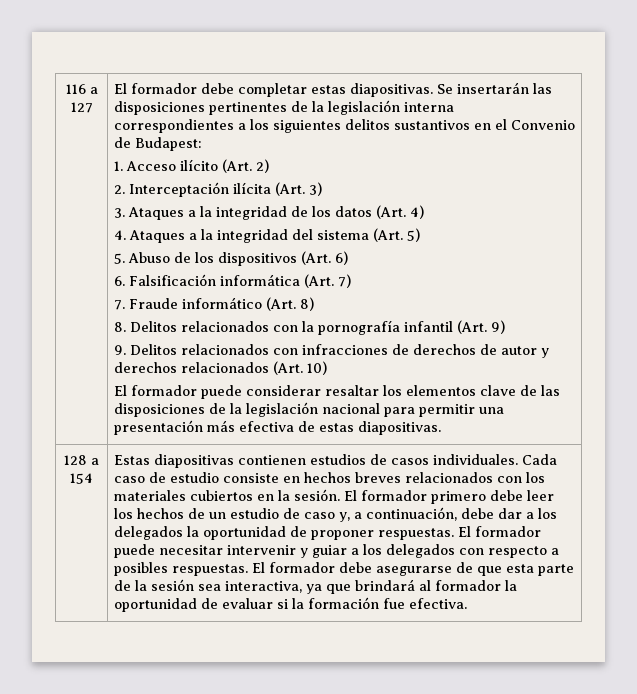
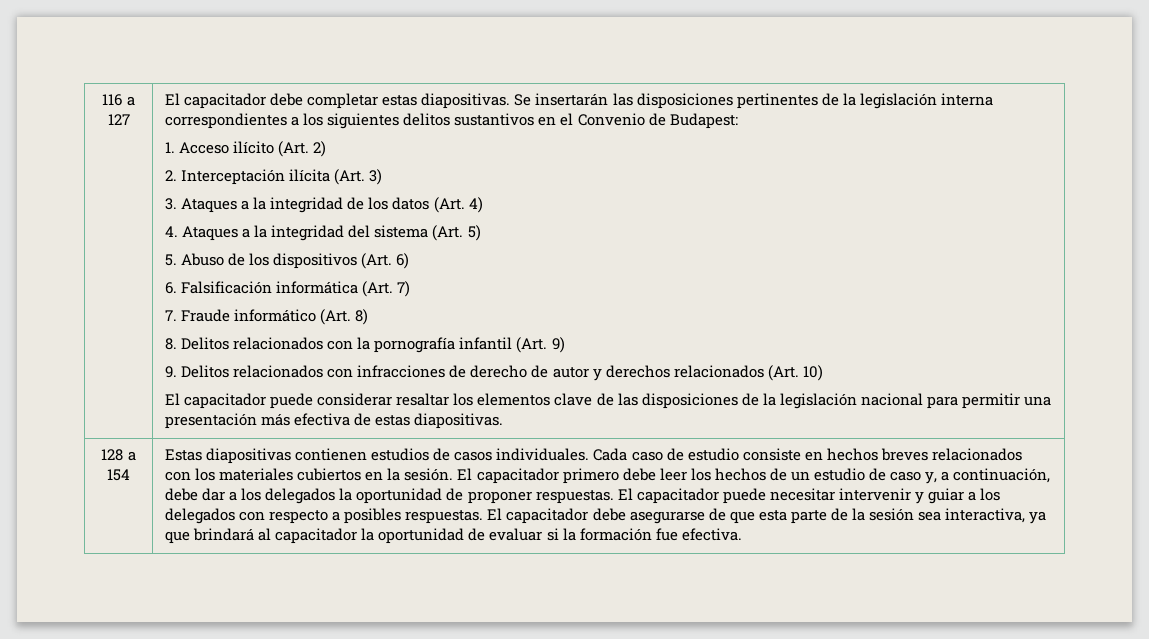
- El formador debe completar estas diapositivas.
+ El capacitador debe completar estas diapositivas.
- 9. Delitos relacionados con infracciones de derechos de autor y derechos relacionados (Art. 10)
+ 9. Delitos relacionados con infracciones de derecho de autor y derechos relacionados (Art. 10)
- El formador puede considerar resaltar los elementos clave de las disposiciones de la legislación nacional para permitir una presentación más efectiva de estas diapositivas.
+ El capacitador puede considerar resaltar los elementos clave de las disposiciones de la legislación nacional para permitir una presentación más efectiva de estas diapositivas.
- El formador primero debe leer los hechos de un estudio de caso y, a continuación, debe dar a los delegados la oportunidad de proponer respuestas.
+ El capacitador primero debe leer los hechos de un estudio de caso y, a continuación, debe dar a los delegados la oportunidad de proponer respuestas.
- El formador puede necesitar intervenir y guiar a los delegados con respecto a posibles respuestas.
+ El capacitador puede necesitar intervenir y guiar a los delegados con respecto a posibles respuestas.
- El formador debe asegurarse de que esta parte de la sesión sea interactiva, ya que brindará al formador la oportunidad de evaluar si la formación fue efectiva.
+ El capacitador debe asegurarse de que esta parte de la sesión sea interactiva, ya que brindará al capacitador la oportunidad de evaluar si la formación fue efectiva.

